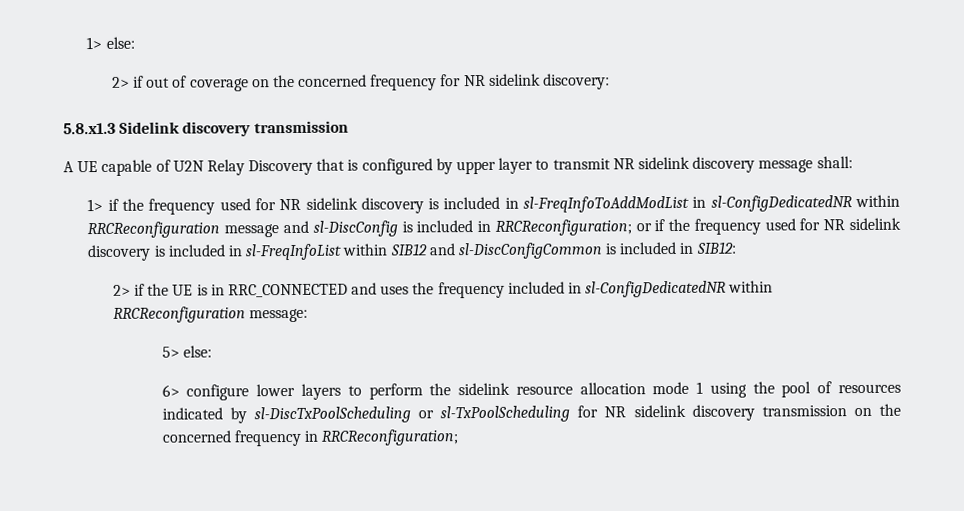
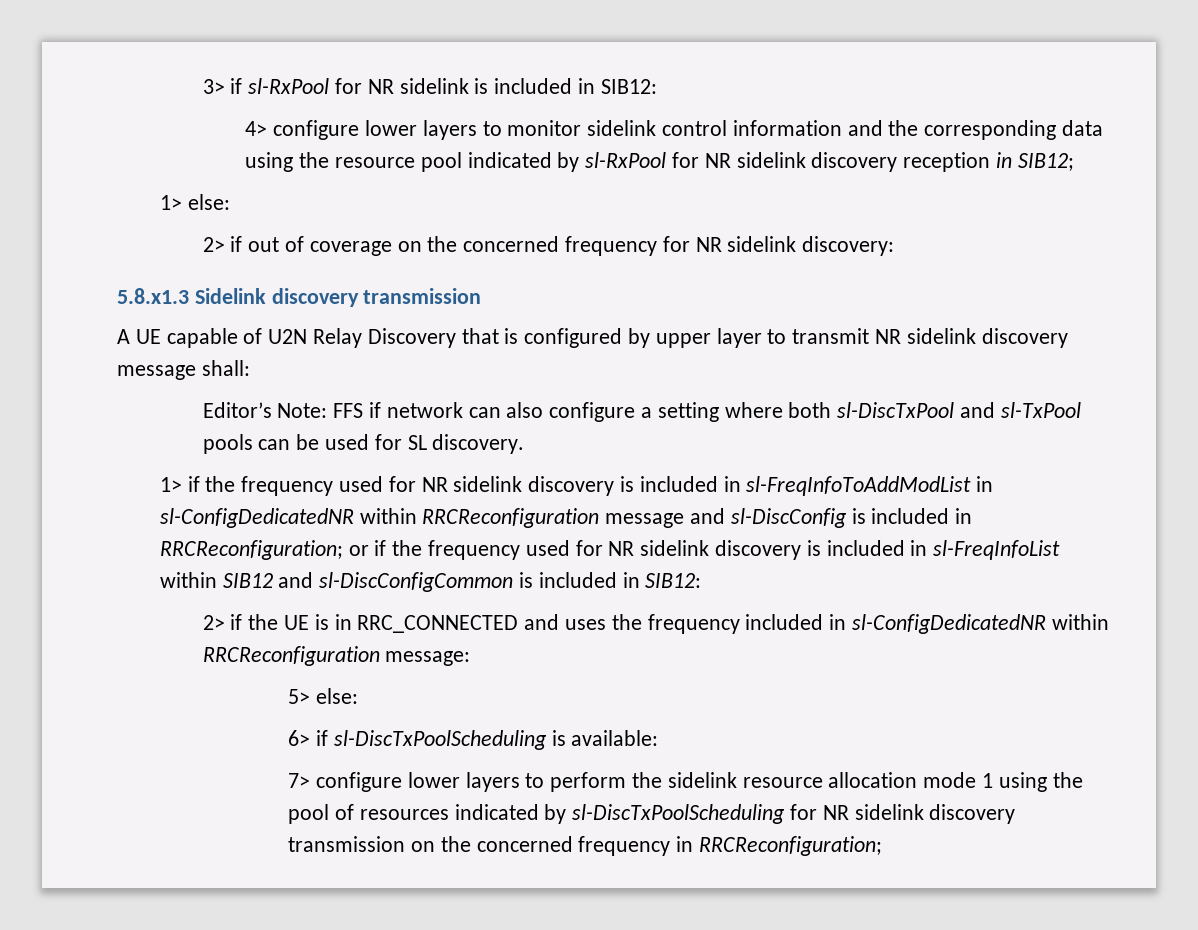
+ 3> if sl-RxPool for NR sidelink is included in SIB12:
+ 4> configure lower layers to monitor sidelink control information and the corresponding data using the resource pool indicated by sl-RxPool for NR sidelink discovery reception in SIB12;
+ Editor’s Note: FFS if network can also configure a setting where both sl-DiscTxPool and sl-TxPool pools can be used for SL discovery.
- 6> configure lower layers to perform the sidelink resource allocation mode 1 using the pool of resources indicated by sl-DiscTxPoolScheduling or sl-TxPoolScheduling for NR sidelink discovery transmission on the concerned frequency in RRCReconfiguration;
+ 6> if sl-DiscTxPoolScheduling is available:
+ 7> configure lower layers to perform the sidelink resource allocation mode 1 using the pool of resources indicated by sl-DiscTxPoolScheduling for NR sidelink discovery transmission on the concerned frequency in RRCReconfiguration;

